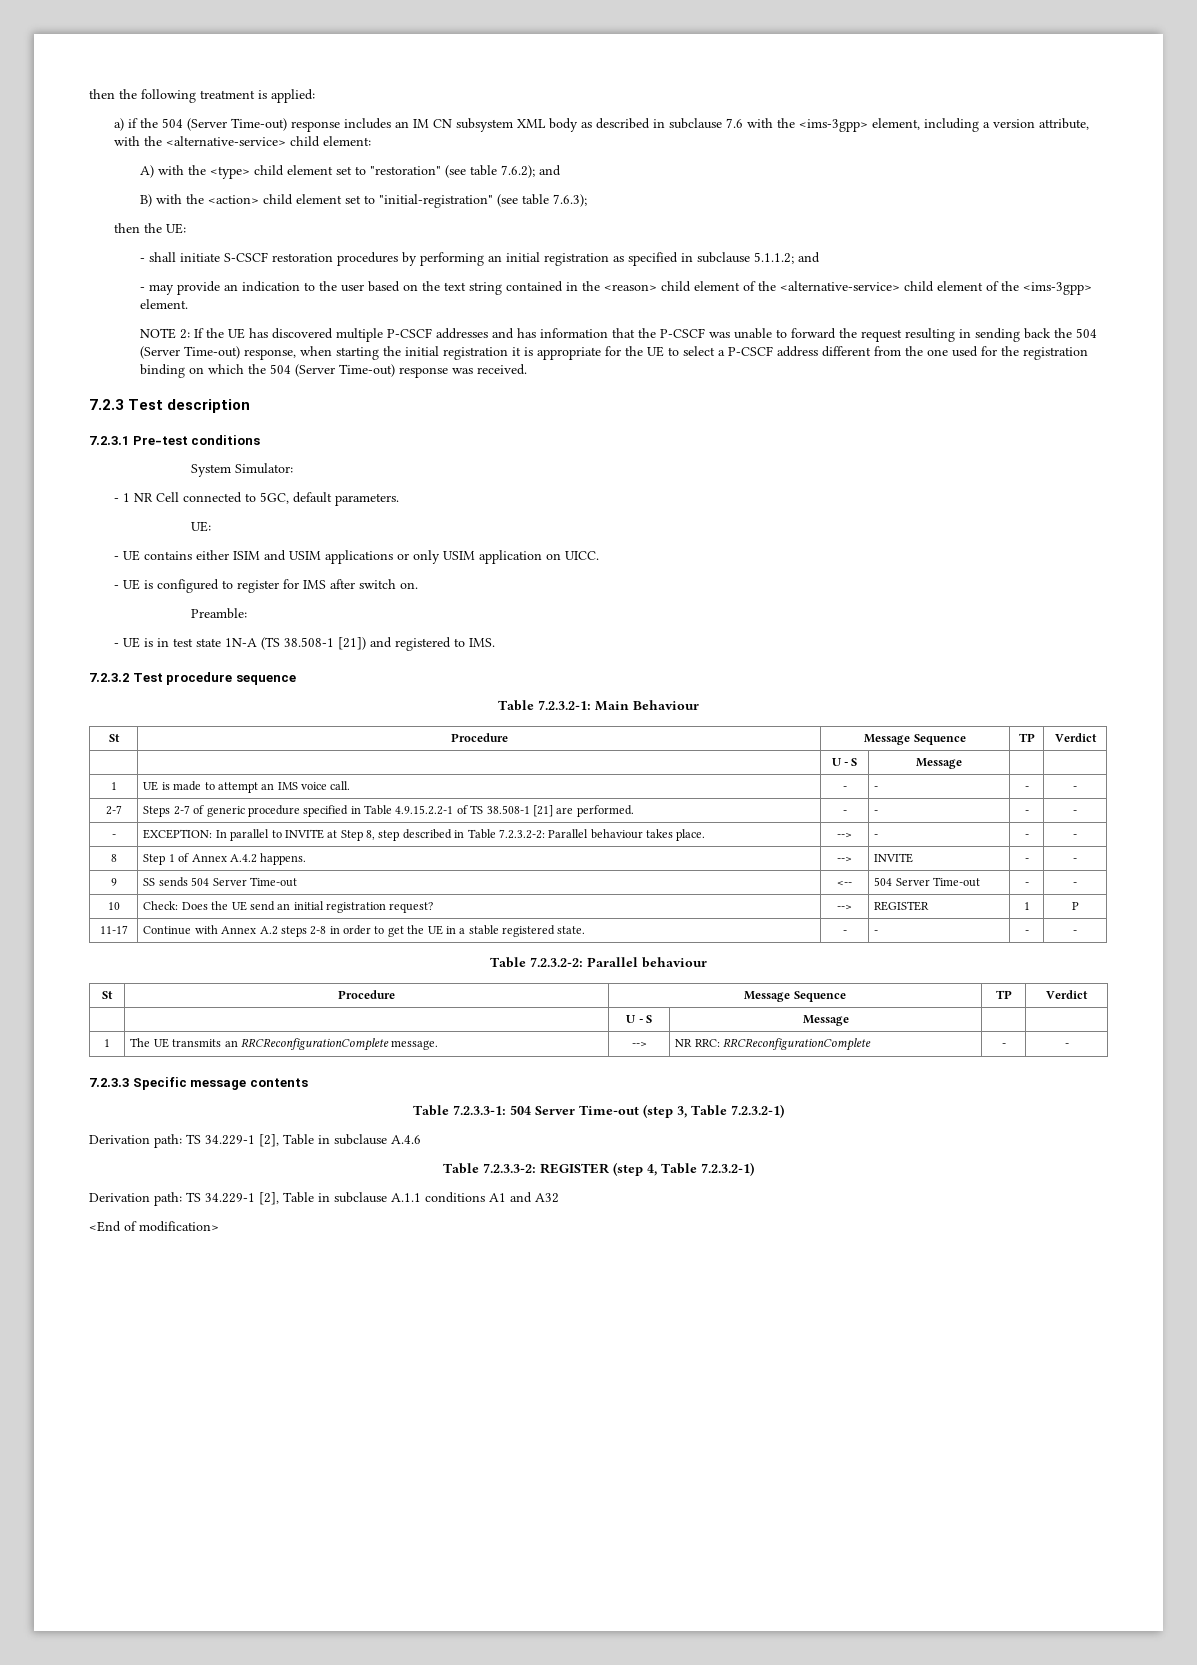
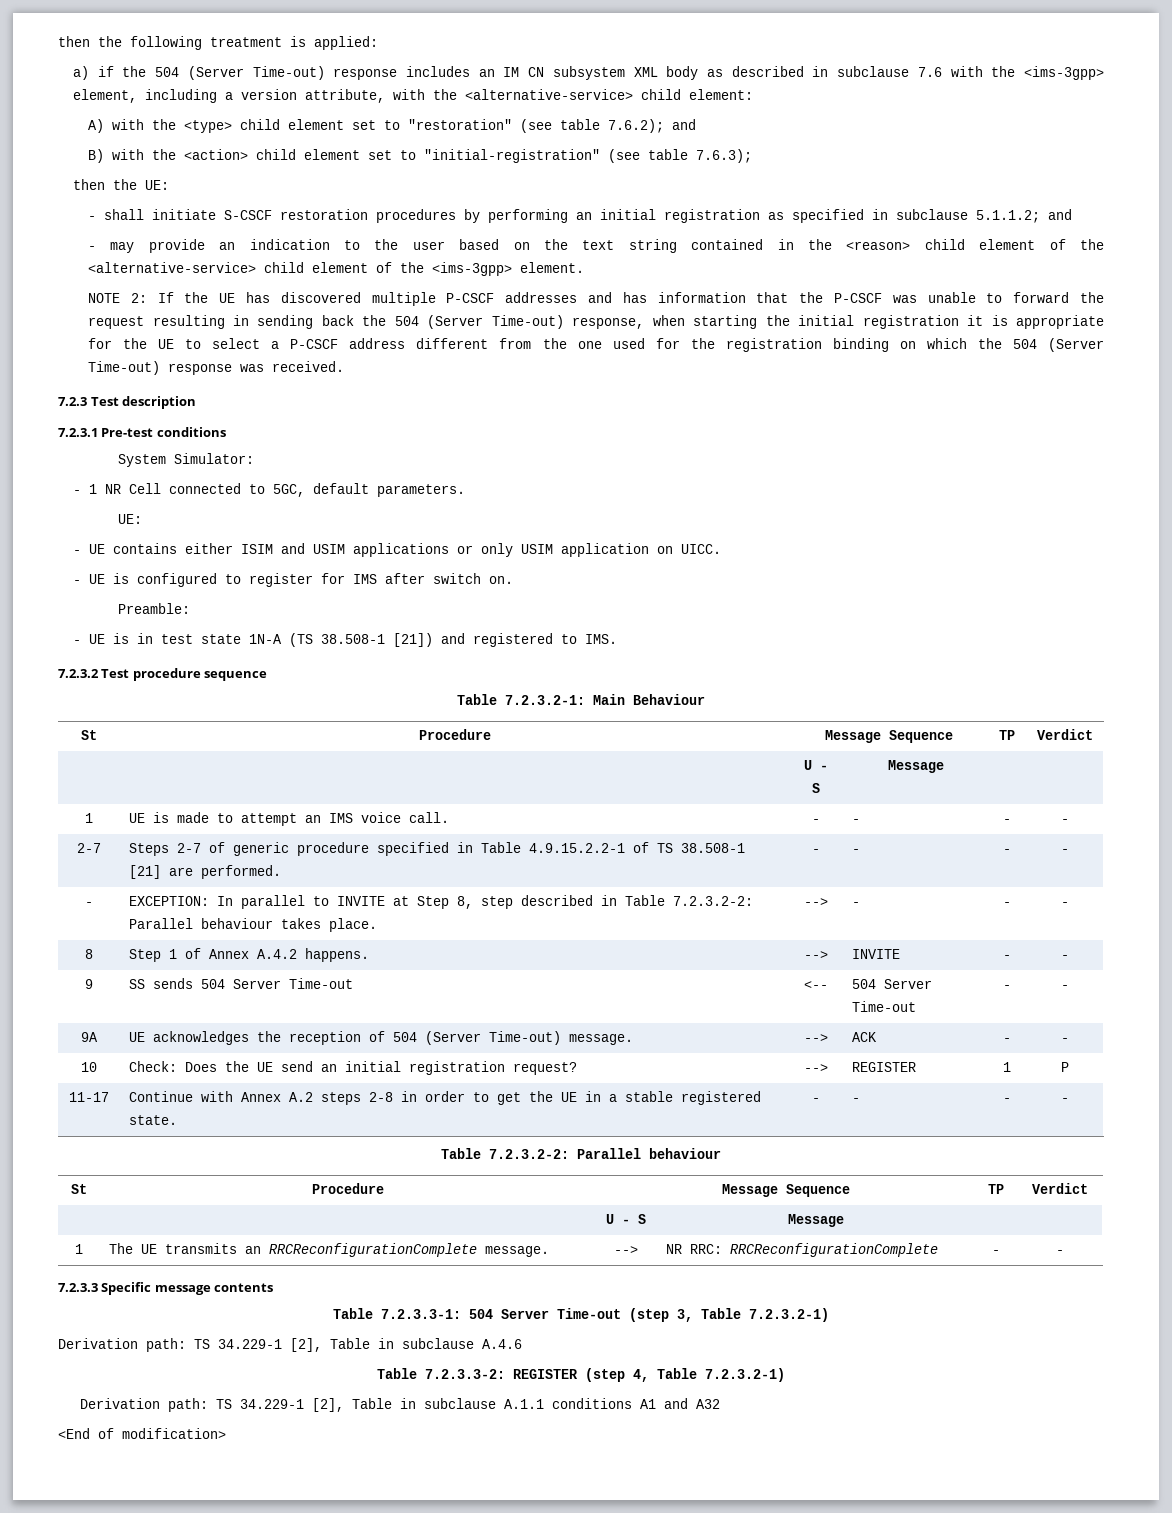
+ 9A | UE acknowledges the reception of 504 (Server Time-out) message. | --> | ACK | - | -

